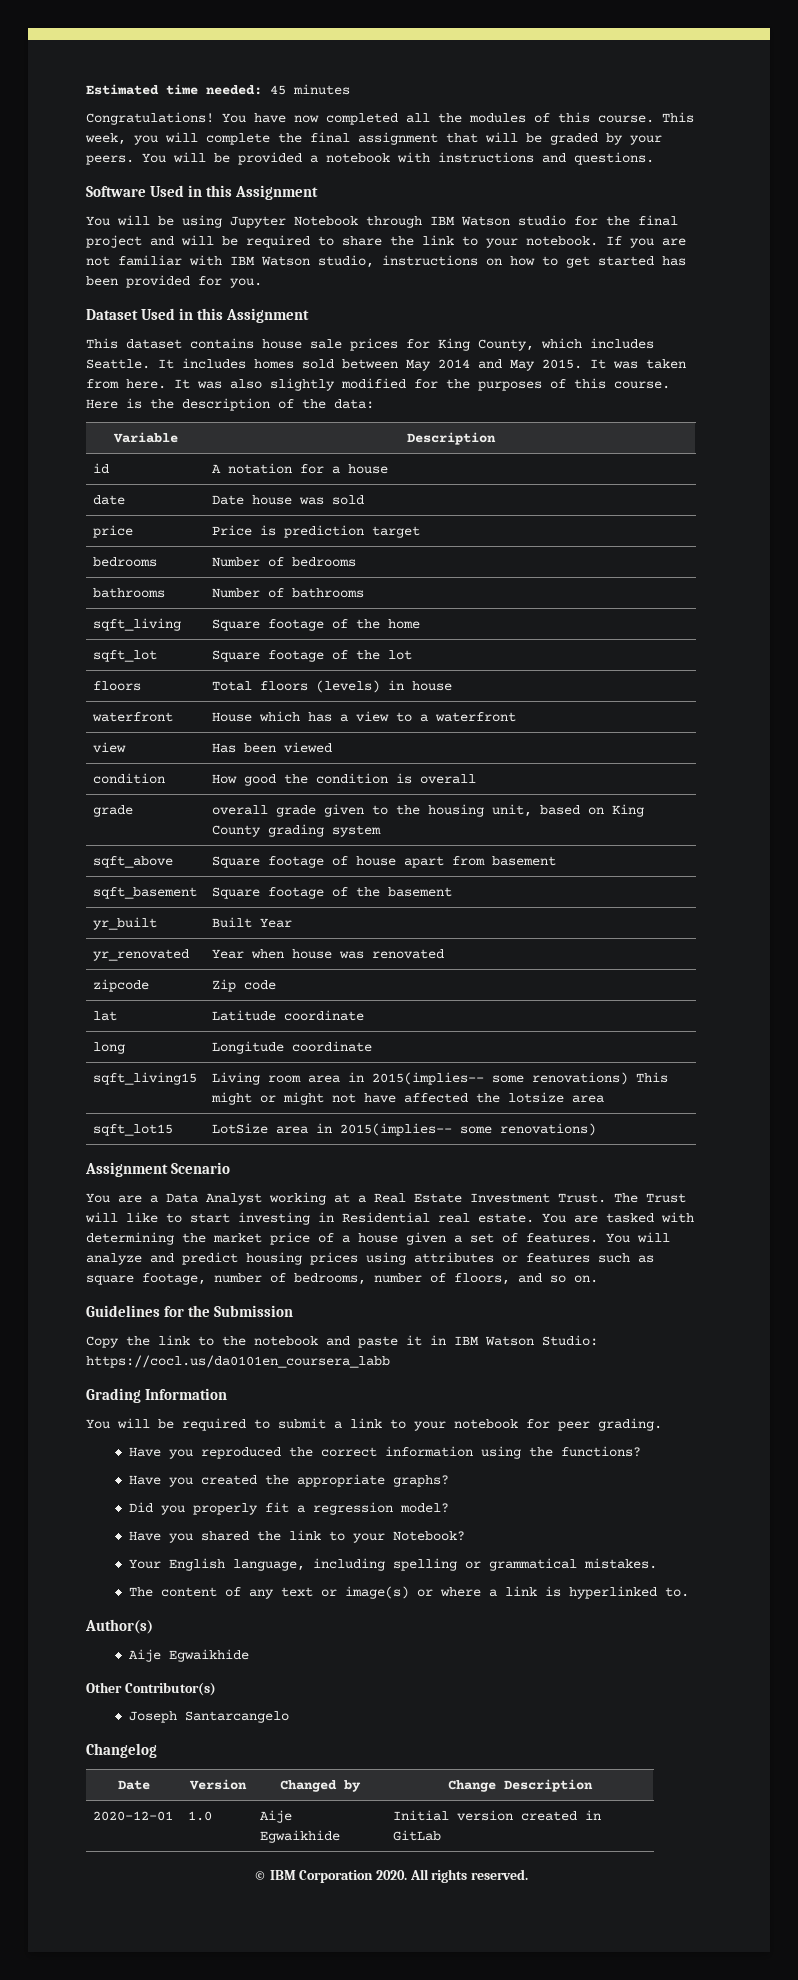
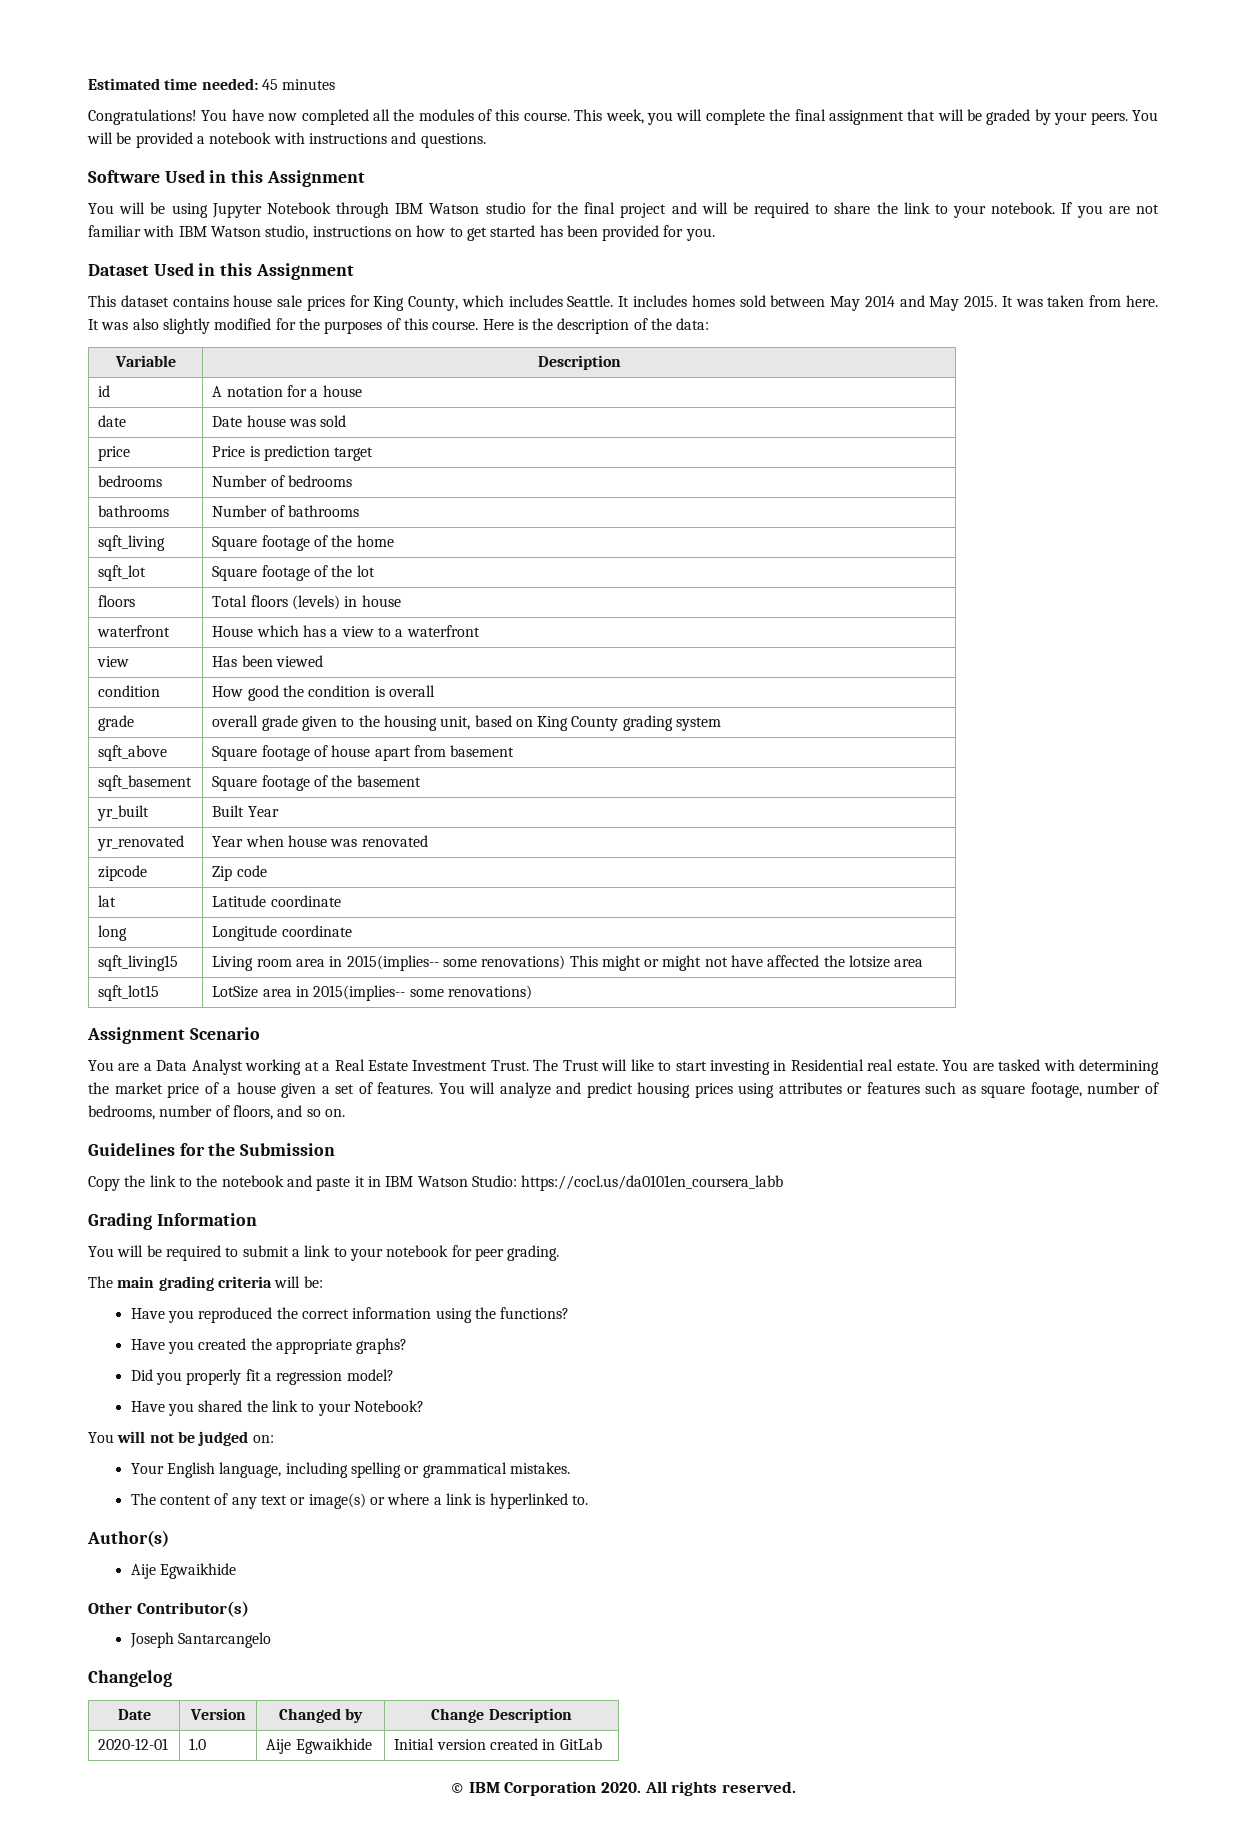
+ The main grading criteria will be:
+ You will not be judged on:

